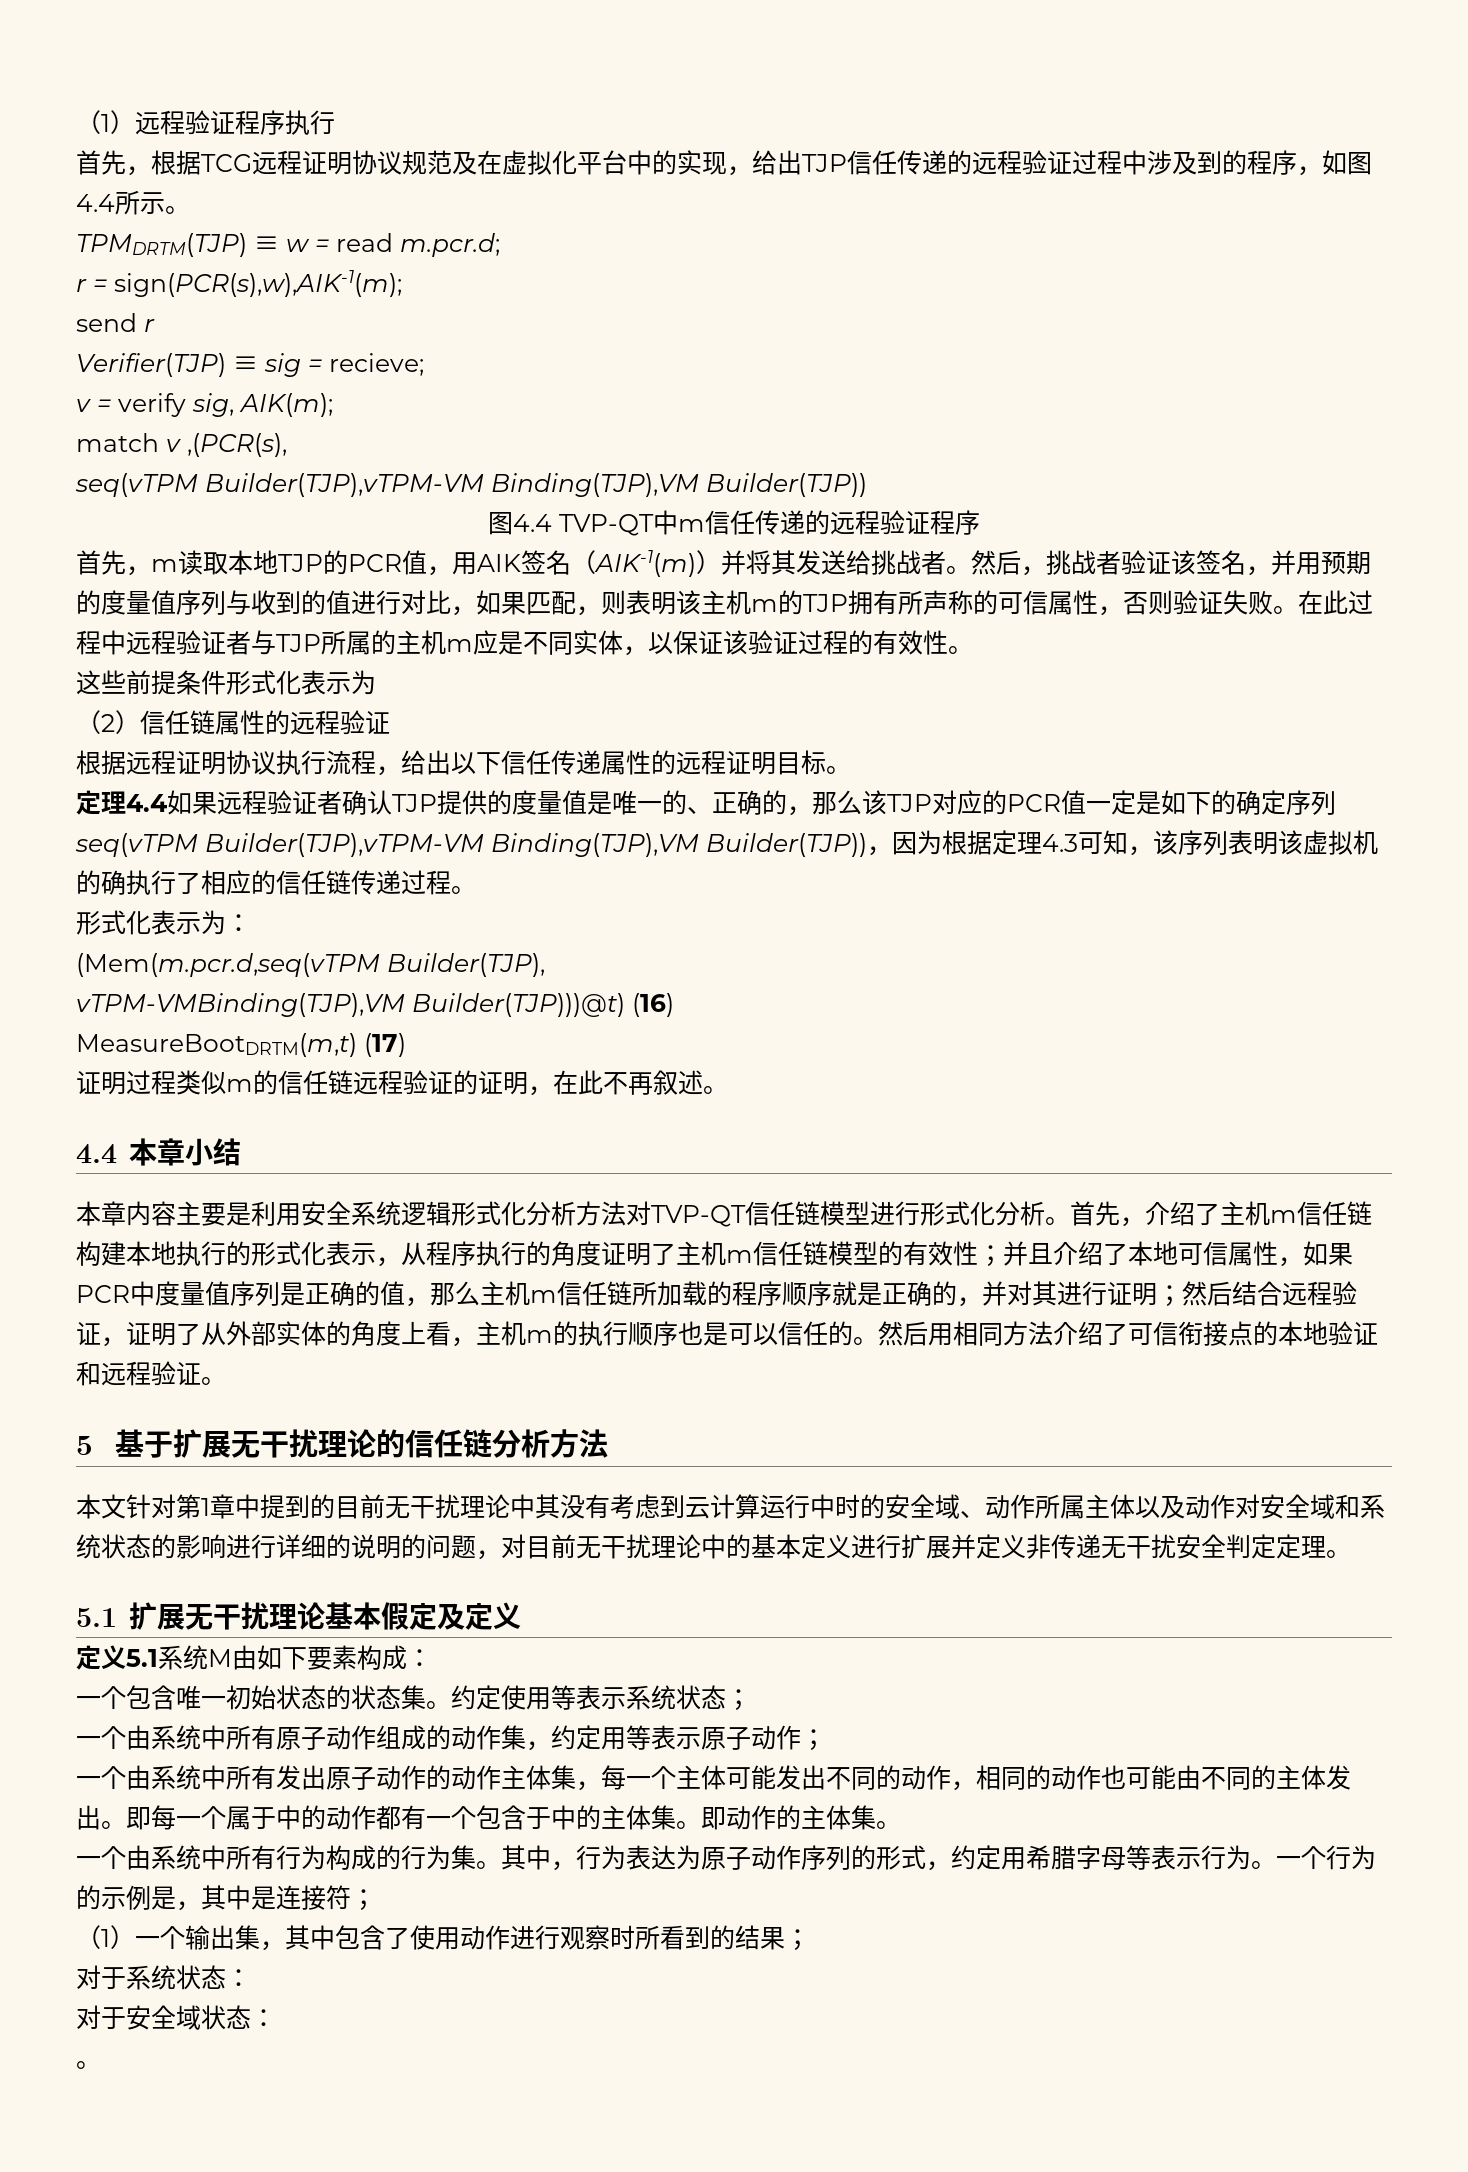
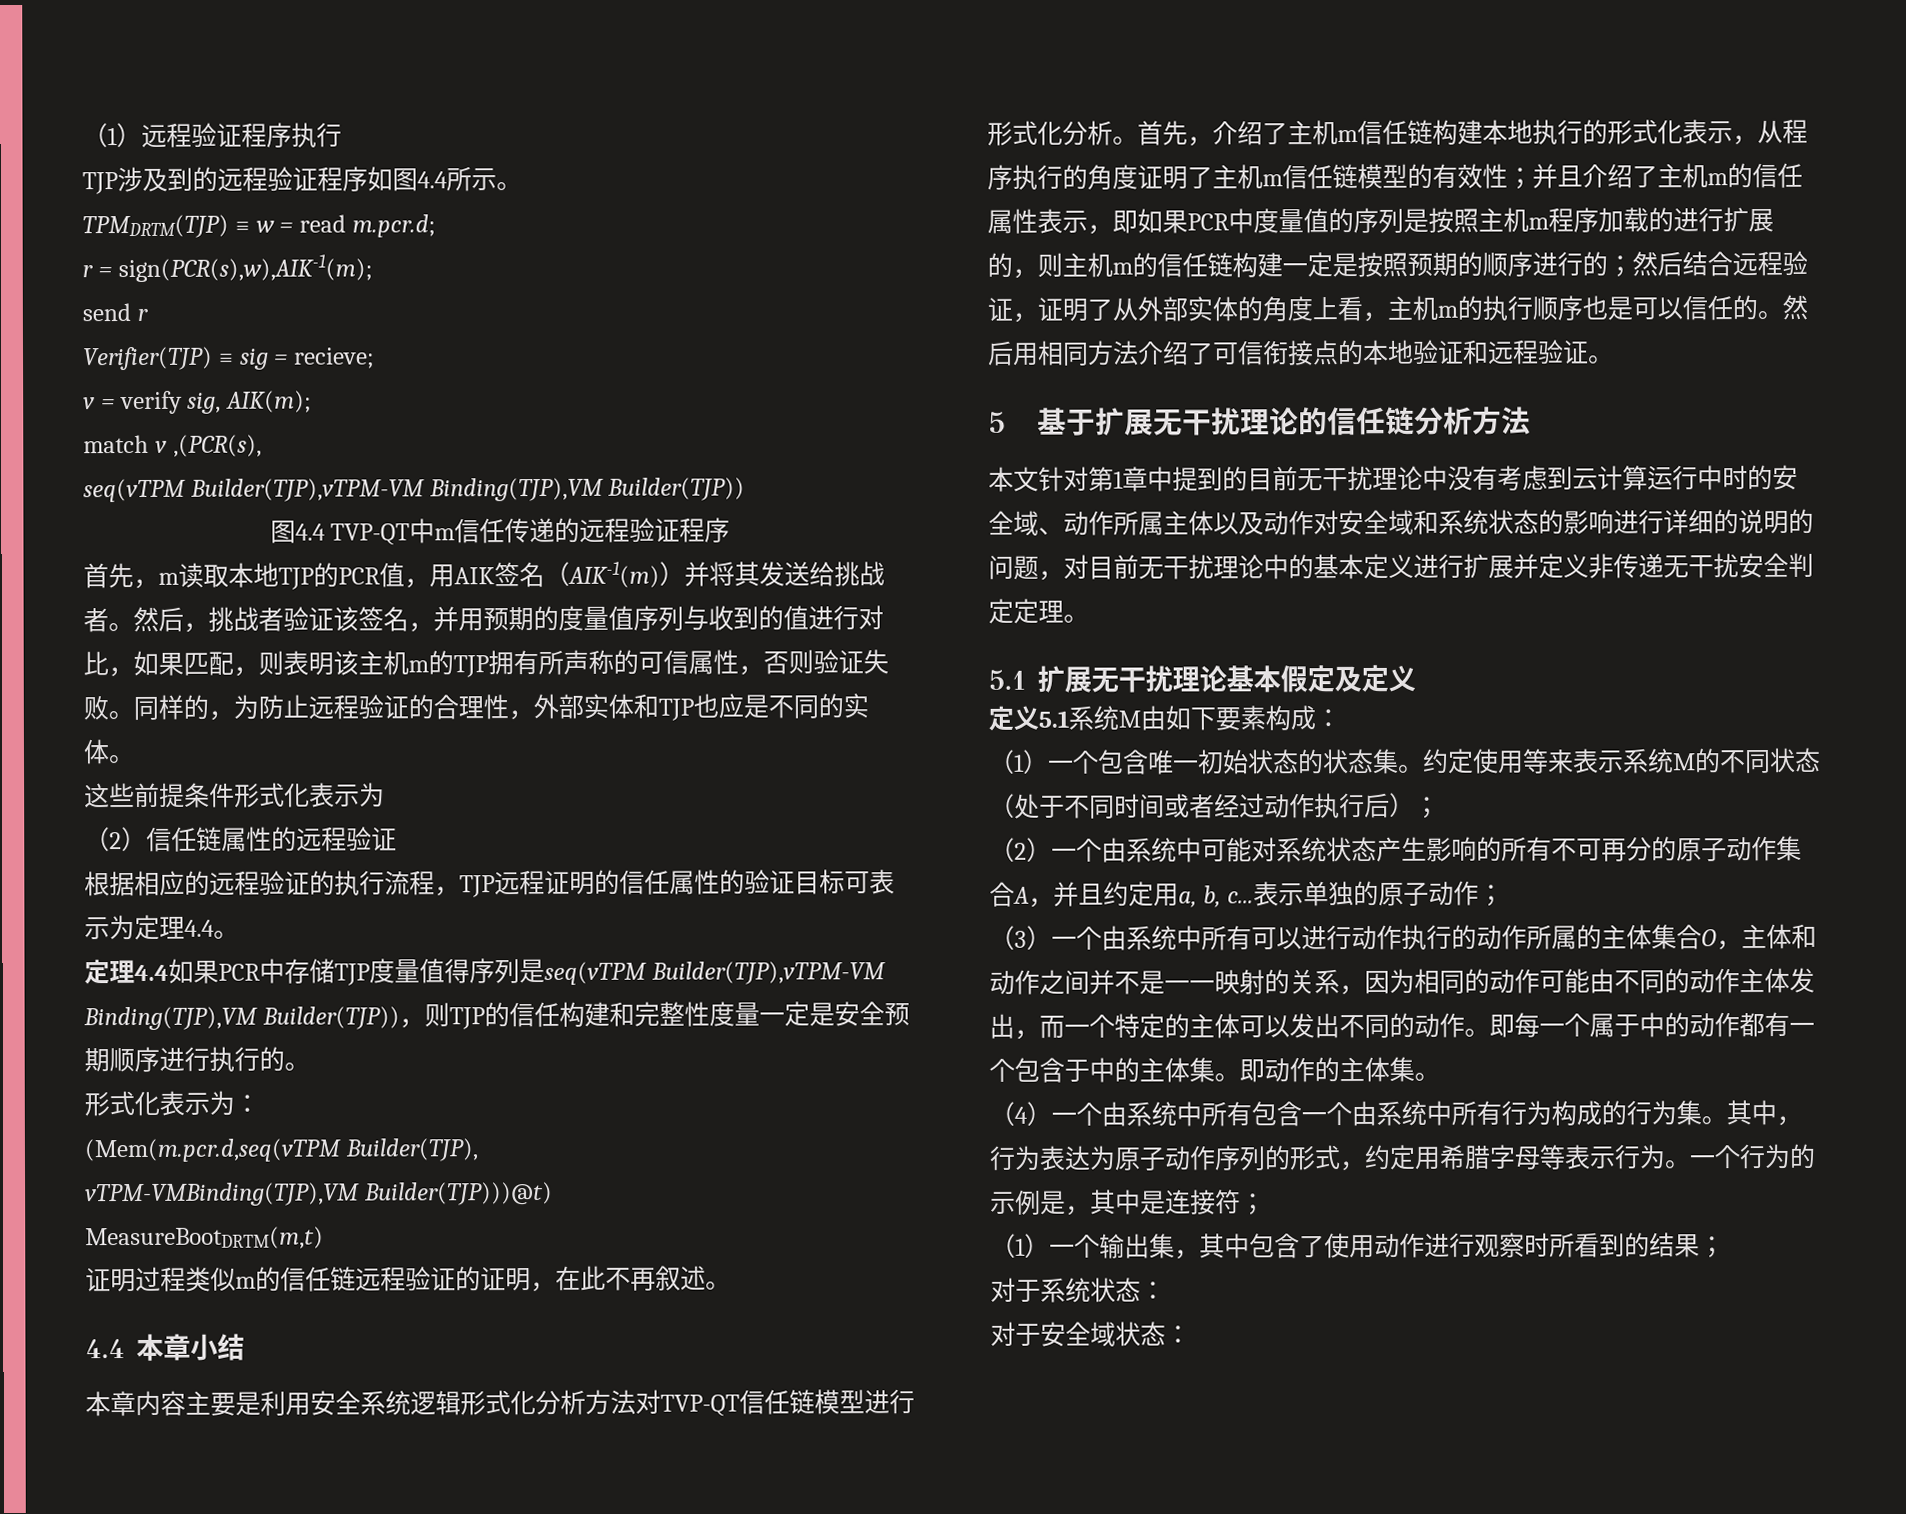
- 首先，根据TCG远程证明协议规范及在虚拟化平台中的实现，给出TJP信任传递的远程验证过程中涉及到的程序，如图4.4所示。
+ TJP涉及到的远程验证程序如图4.4所示。
- 在此过程中远程验证者与TJP所属的主机m应是不同实体，以保证该验证过程的有效性。
+ 同样的，为防止远程验证的合理性，外部实体和TJP也应是不同的实体。
- 根据远程证明协议执行流程，给出以下信任传递属性的远程证明目标。
- 定理4.4如果远程验证者确认TJP提供的度量值是唯一的、正确的，那么该TJP对应的PCR值一定是如下的确定序列seq(vTPM Builder(TJP),vTPM-VM Binding(TJP),VM Builder(TJP))，因为根据定理4.3可知，该序列表明该虚拟机的确执行了相应的信任链传递过程。
+ 根据相应的远程验证的执行流程，TJP远程证明的信任属性的验证目标可表示为定理4.4。
+ 定理4.4如果PCR中存储TJP度量值得序列是seq(vTPM Builder(TJP),vTPM-VM Binding(TJP),VM Builder(TJP))，则TJP的信任构建和完整性度量一定是安全预期顺序进行执行的。
- vTPM-VMBinding(TJP),VM Builder(TJP)))@t) (16)
+ vTPM-VMBinding(TJP),VM Builder(TJP)))@t)
- MeasureBootDRTM(m,t) (17)
+ MeasureBootDRTM(m,t)
- 首先，介绍了主机m信任链构建本地执行的形式化表示，从程序执行的角度证明了主机m信任链模型的有效性；并且介绍了本地可信属性，如果PCR中度量值序列是正确的值，那么主机m信任链所加载的程序顺序就是正确的，并对其进行证明；然后结合远程验证，证明了从外部实体的角度上看，主机m的执行顺序也是可以信任的。
+ 首先，介绍了主机m信任链构建本地执行的形式化表示，从程序执行的角度证明了主机m信任链模型的有效性；并且介绍了主机m的信任属性表示，即如果PCR中度量值的序列是按照主机m程序加载的进行扩展的，则主机m的信任链构建一定是按照预期的顺序进行的；然后结合远程验证，证明了从外部实体的角度上看，主机m的执行顺序也是可以信任的。
- 本文针对第1章中提到的目前无干扰理论中其没有考虑到云计算运行中时的安全域、动作所属主体以及动作对安全域和系统状态的影响进行详细的说明的问题，对目前无干扰理论中的基本定义进行扩展并定义非传递无干扰安全判定定理。
+ 本文针对第1章中提到的目前无干扰理论中没有考虑到云计算运行中时的安全域、动作所属主体以及动作对安全域和系统状态的影响进行详细的说明的问题，对目前无干扰理论中的基本定义进行扩展并定义非传递无干扰安全判定定理。
- 一个包含唯一初始状态的状态集。
+ （1）一个包含唯一初始状态的状态集。
- 约定使用等表示系统状态；
- 一个由系统中所有原子动作组成的动作集，约定用等表示原子动作；
- 一个由系统中所有发出原子动作的动作主体集，每一个主体可能发出不同的动作，相同的动作也可能由不同的主体发出。
+ 约定使用等来表示系统M的不同状态（处于不同时间或者经过动作执行后）；
+ （2）一个由系统中可能对系统状态产生影响的所有不可再分的原子动作集合A，并且约定用a, b, c...表示单独的原子动作；
+ （3）一个由系统中所有可以进行动作执行的动作所属的主体集合O，主体和动作之间并不是一一映射的关系，因为相同的动作可能由不同的动作主体发出，而一个特定的主体可以发出不同的动作。
- 一个由系统中所有行为构成的行为集。
+ （4）一个由系统中所有包含一个由系统中所有行为构成的行为集。
  对于安全域状态：
- 。

